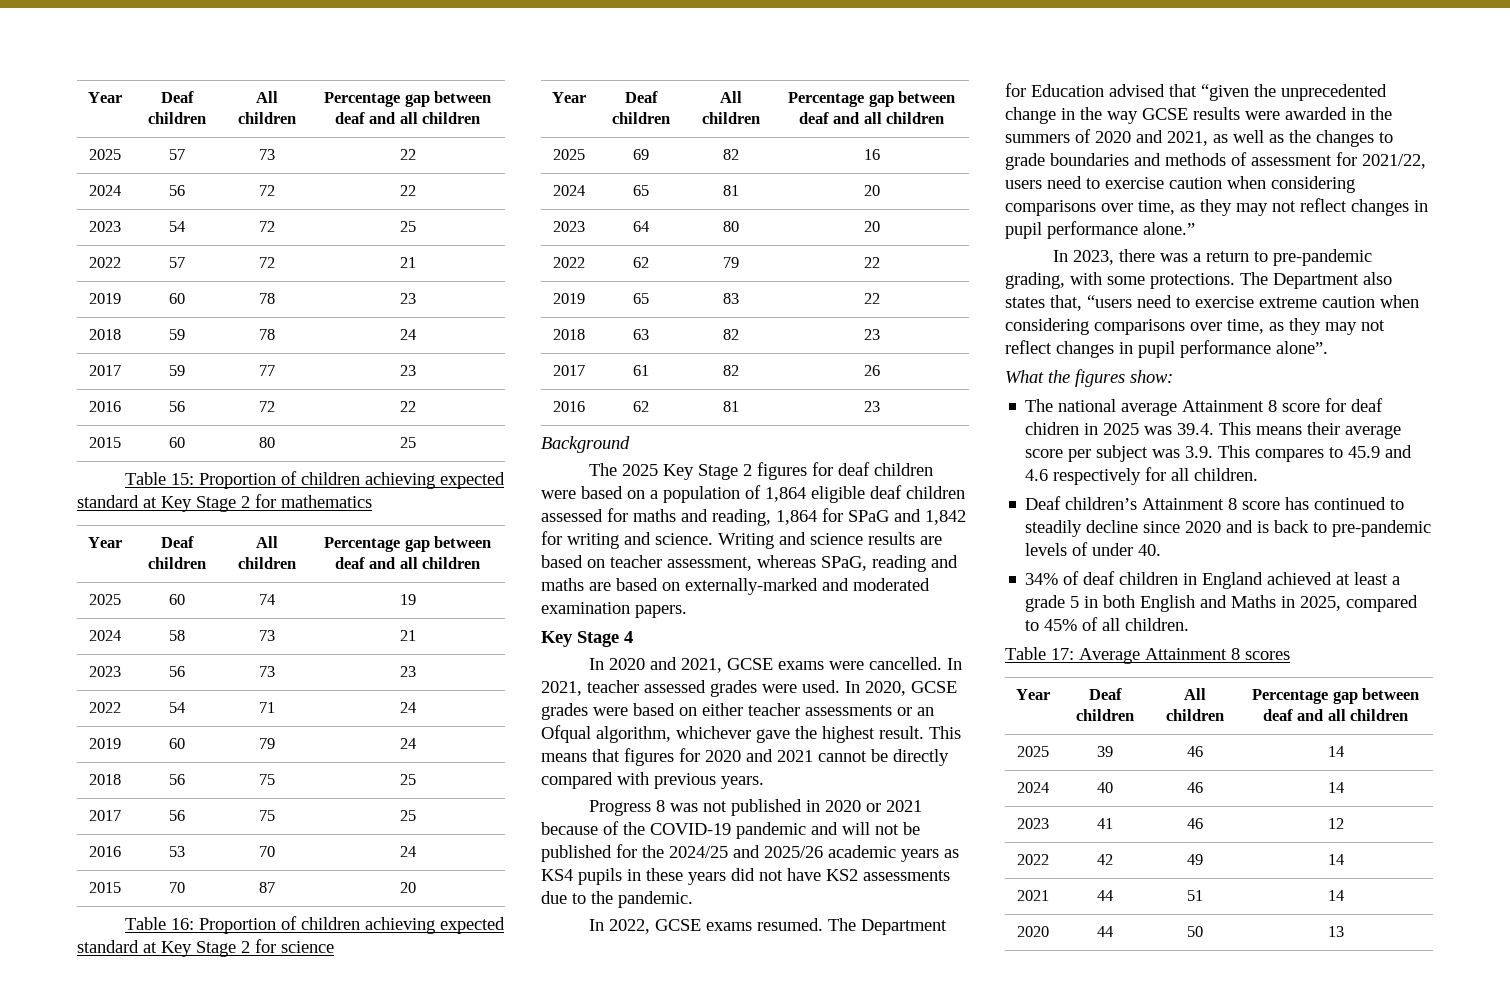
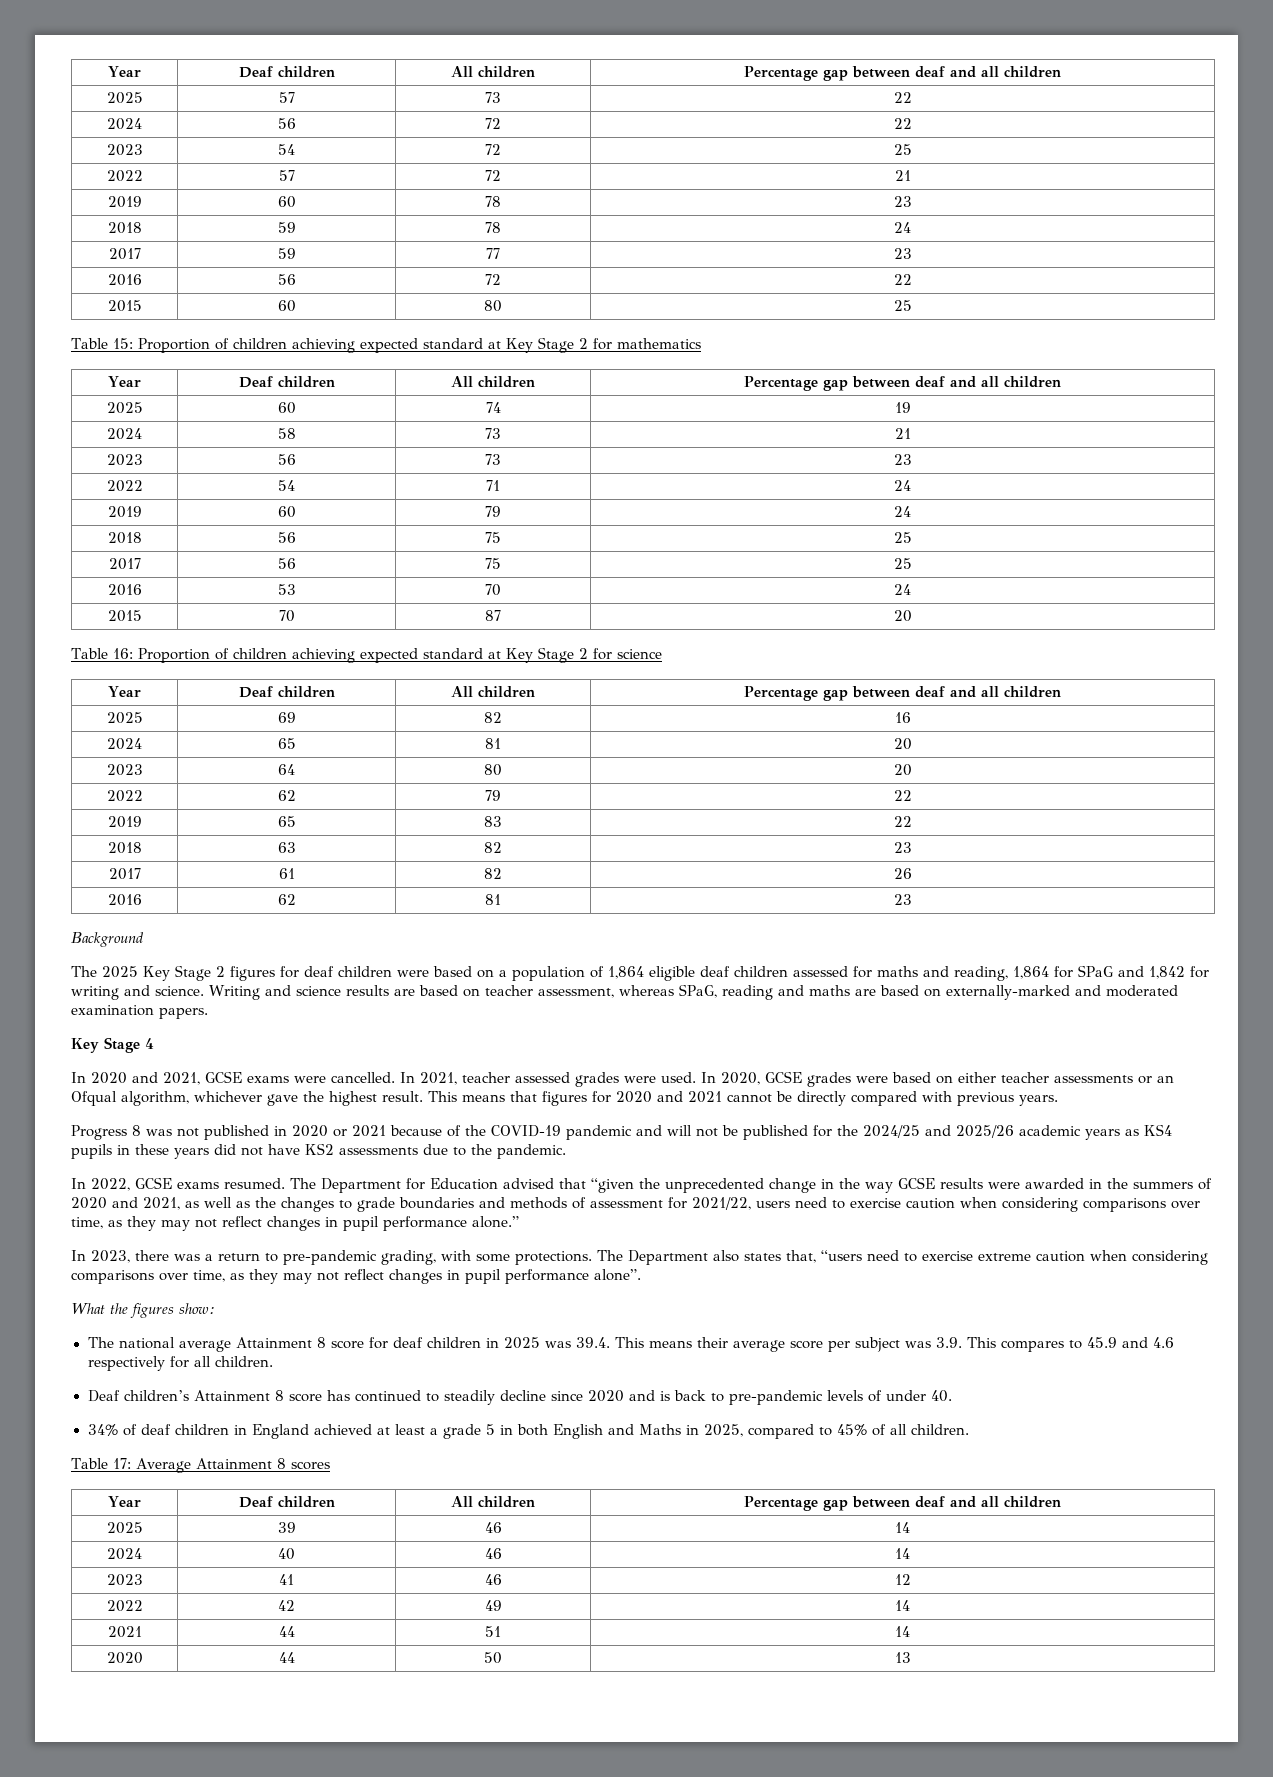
- The national average Attainment 8 score for deaf chidren in 2025 was 39.4. This means their average score per subject was 3.9. This compares to 45.9 and 4.6 respectively for all children.
+ The national average Attainment 8 score for deaf children in 2025 was 39.4. This means their average score per subject was 3.9. This compares to 45.9 and 4.6 respectively for all children.

